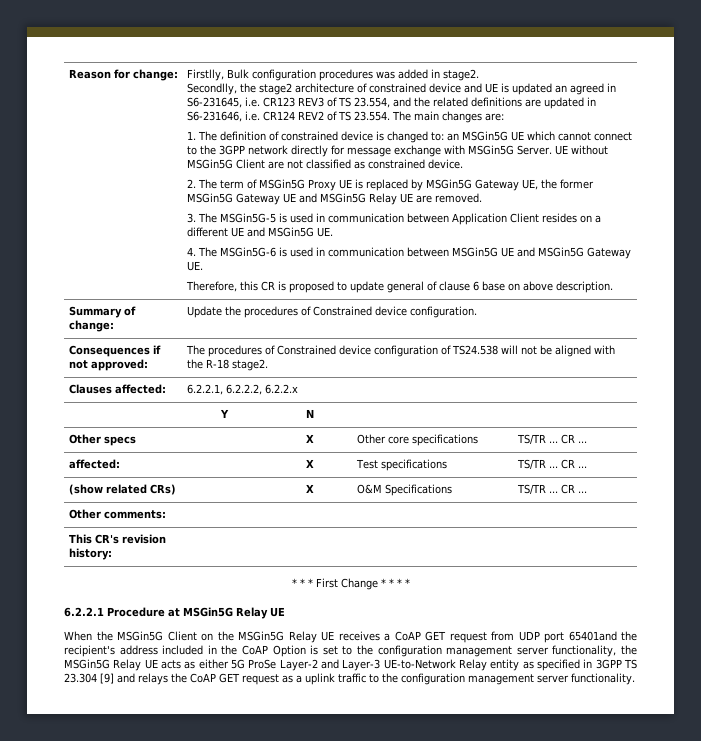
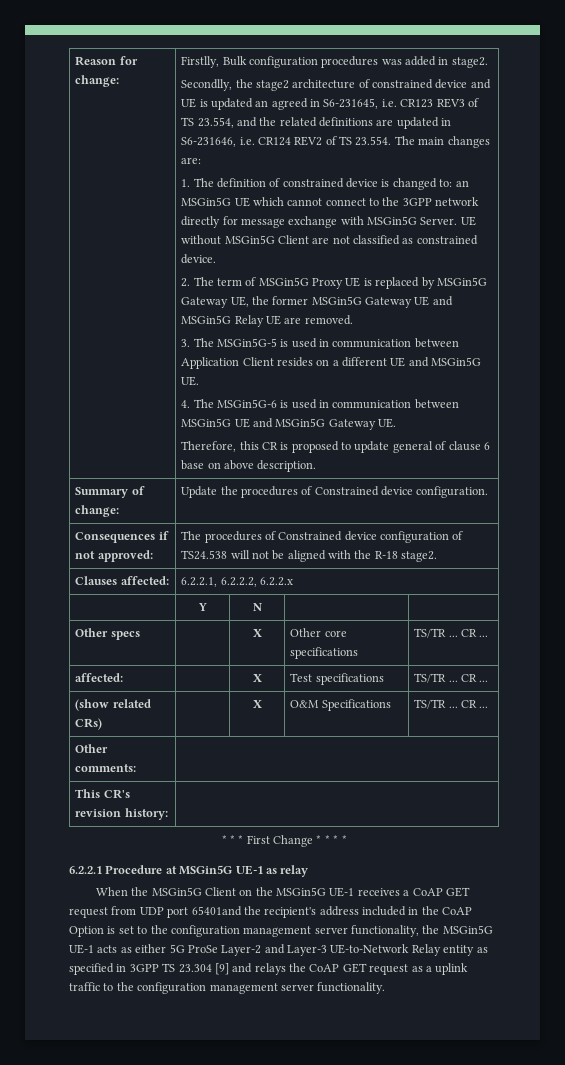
- 6.2.2.1 Procedure at MSGin5G Relay UE
+ 6.2.2.1 Procedure at MSGin5G UE-1 as relay
- When the MSGin5G Client on the MSGin5G Relay UE receives a CoAP GET request from UDP port 65401and the recipient's address included in the CoAP Option is set to the configuration management server functionality, the MSGin5G Relay UE acts as either 5G ProSe Layer-2 and Layer-3 UE-to-Network Relay entity as specified in 3GPP TS 23.304 [9] and relays the CoAP GET request as a uplink traffic to the configuration management server functionality.
+ When the MSGin5G Client on the MSGin5G UE-1 receives a CoAP GET request from UDP port 65401and the recipient's address included in the CoAP Option is set to the configuration management server functionality, the MSGin5G UE-1 acts as either 5G ProSe Layer-2 and Layer-3 UE-to-Network Relay entity as specified in 3GPP TS 23.304 [9] and relays the CoAP GET request as a uplink traffic to the configuration management server functionality.

